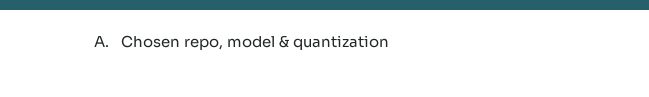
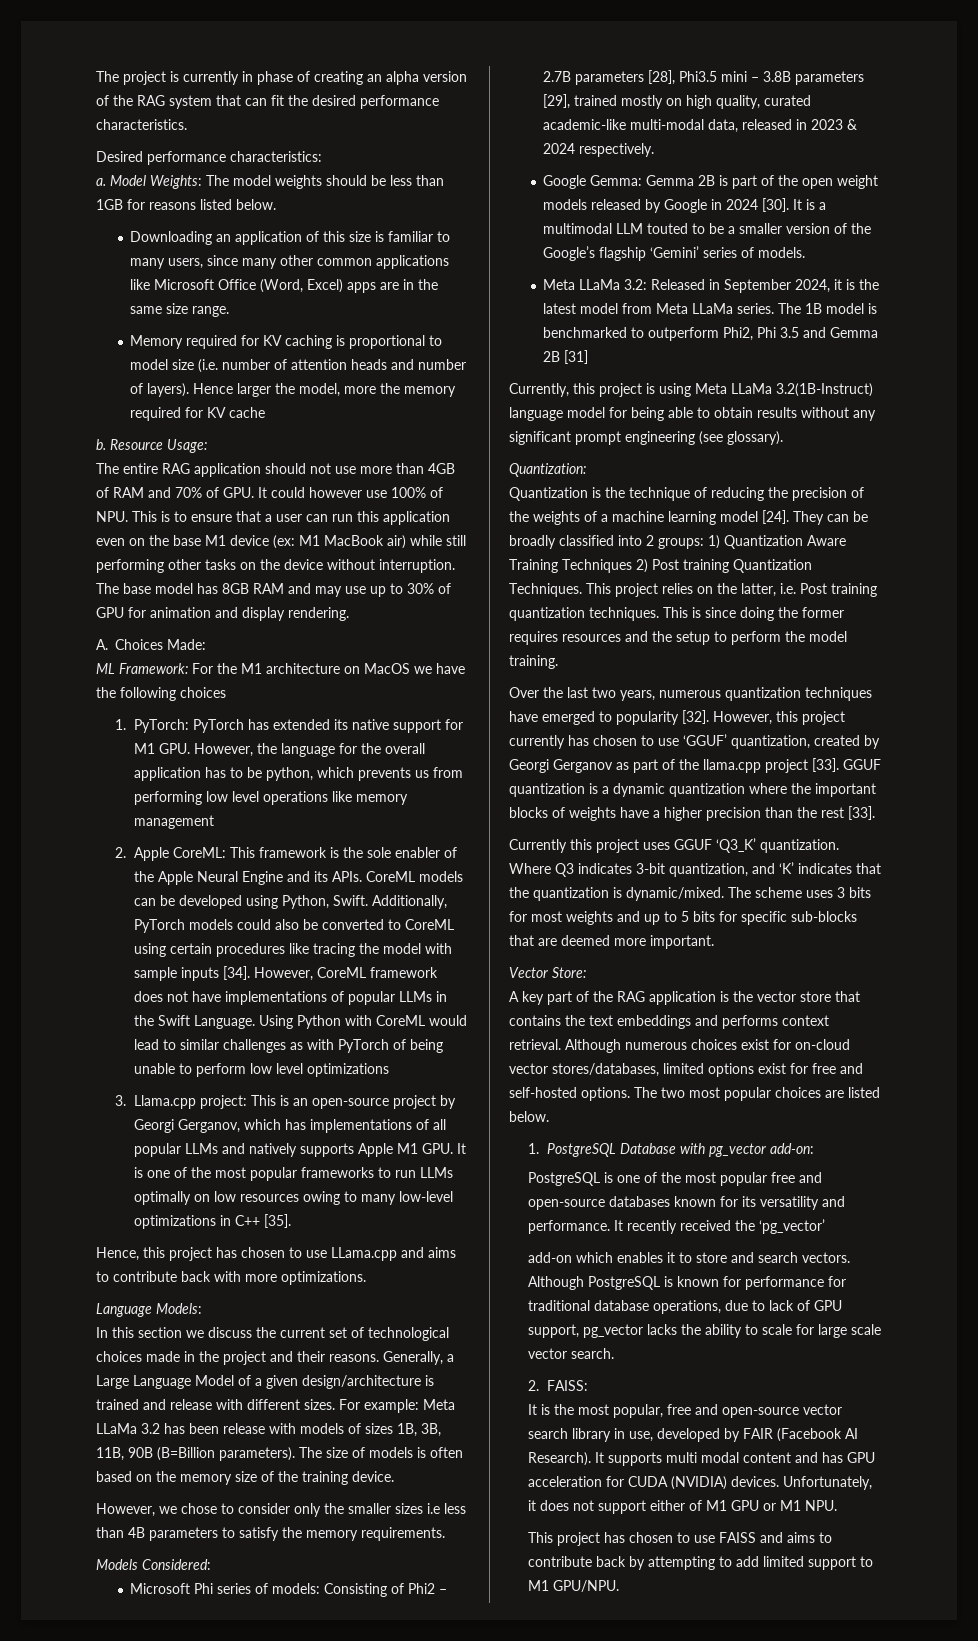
- A. Chosen repo, model & quantization
+ The project is currently in phase of creating an alpha version of the RAG system that can fit the desired performance characteristics.
+ Desired performance characteristics:
+ a. Model Weights: The model weights should be less than 1GB for reasons listed below.
+ Downloading an application of this size is familiar to many users, since many other common applications like Microsoft Office (Word, Excel) apps are in the same size range.
+ Memory required for KV caching is proportional to model size (i.e. number of attention heads and number of layers). Hence larger the model, more the memory required for KV cache
+ b. Resource Usage:
+ The entire RAG application should not use more than 4GB of RAM and 70% of GPU. It could however use 100% of NPU. This is to ensure that a user can run this application even on the base M1 device (ex: M1 MacBook air) while still performing other tasks on the device without interruption. The base model has 8GB RAM and may use up to 30% of GPU for animation and display rendering.
+ A. Choices Made:
+ ML Framework: For the M1 architecture on MacOS we have the following choices
+ 1. PyTorch: PyTorch has extended its native support for M1 GPU. However, the language for the overall application has to be python, which prevents us from performing low level operations like memory management
+ 2. Apple CoreML: This framework is the sole enabler of the Apple Neural Engine and its APIs. CoreML models can be developed using Python, Swift. Additionally, PyTorch models could also be converted to CoreML using certain procedures like tracing the model with sample inputs [34]. However, CoreML framework does not have implementations of popular LLMs in the Swift Language. Using Python with CoreML would lead to similar challenges as with PyTorch of being unable to perform low level optimizations
+ 3. Llama.cpp project: This is an open-source project by Georgi Gerganov, which has implementations of all popular LLMs and natively supports Apple M1 GPU. It is one of the most popular frameworks to run LLMs optimally on low resources owing to many low-level optimizations in C++ [35].
+ Hence, this project has chosen to use LLama.cpp and aims to contribute back with more optimizations.
+ Language Models:
+ In this section we discuss the current set of technological choices made in the project and their reasons. Generally, a Large Language Model of a given design/architecture is trained and release with different sizes. For example: Meta LLaMa 3.2 has been release with models of sizes 1B, 3B, 11B, 90B (B=Billion parameters). The size of models is often based on the memory size of the training device.
+ However, we chose to consider only the smaller sizes i.e less than 4B parameters to satisfy the memory requirements.
+ Models Considered:
+ Microsoft Phi series of models: Consisting of Phi2 – 2.7B parameters [28], Phi3.5 mini – 3.8B parameters [29], trained mostly on high quality, curated academic-like multi-modal data, released in 2023 & 2024 respectively.
+ Google Gemma: Gemma 2B is part of the open weight models released by Google in 2024 [30]. It is a multimodal LLM touted to be a smaller version of the Google’s flagship ‘Gemini’ series of models.
+ Meta LLaMa 3.2: Released in September 2024, it is the latest model from Meta LLaMa series. The 1B model is benchmarked to outperform Phi2, Phi 3.5 and Gemma 2B [31]
+ Currently, this project is using Meta LLaMa 3.2(1B-Instruct) language model for being able to obtain results without any significant prompt engineering (see glossary).
+ Quantization:
+ Quantization is the technique of reducing the precision of the weights of a machine learning model [24]. They can be broadly classified into 2 groups: 1) Quantization Aware Training Techniques 2) Post training Quantization Techniques. This project relies on the latter, i.e. Post training quantization techniques. This is since doing the former requires resources and the setup to perform the model training.
+ Over the last two years, numerous quantization techniques have emerged to popularity [32]. However, this project currently has chosen to use ‘GGUF’ quantization, created by Georgi Gerganov as part of the llama.cpp project [33]. GGUF quantization is a dynamic quantization where the important blocks of weights have a higher precision than the rest [33].
+ Currently this project uses GGUF ‘Q3_K’ quantization. Where Q3 indicates 3-bit quantization, and ‘K’ indicates that the quantization is dynamic/mixed. The scheme uses 3 bits for most weights and up to 5 bits for specific sub-blocks that are deemed more important.
+ Vector Store:
+ A key part of the RAG application is the vector store that contains the text embeddings and performs context retrieval. Although numerous choices exist for on-cloud vector stores/databases, limited options exist for free and self-hosted options. The two most popular choices are listed below.
+ 1. PostgreSQL Database with pg_vector add-on:
+ PostgreSQL is one of the most popular free and open-source databases known for its versatility and performance. It recently received the ‘pg_vector’
+ add-on which enables it to store and search vectors. Although PostgreSQL is known for performance for traditional database operations, due to lack of GPU support, pg_vector lacks the ability to scale for large scale vector search.
+ 2. FAISS:
+ It is the most popular, free and open-source vector search library in use, developed by FAIR (Facebook AI Research). It supports multi modal content and has GPU acceleration for CUDA (NVIDIA) devices. Unfortunately, it does not support either of M1 GPU or M1 NPU.
+ This project has chosen to use FAISS and aims to contribute back by attempting to add limited support to M1 GPU/NPU.

